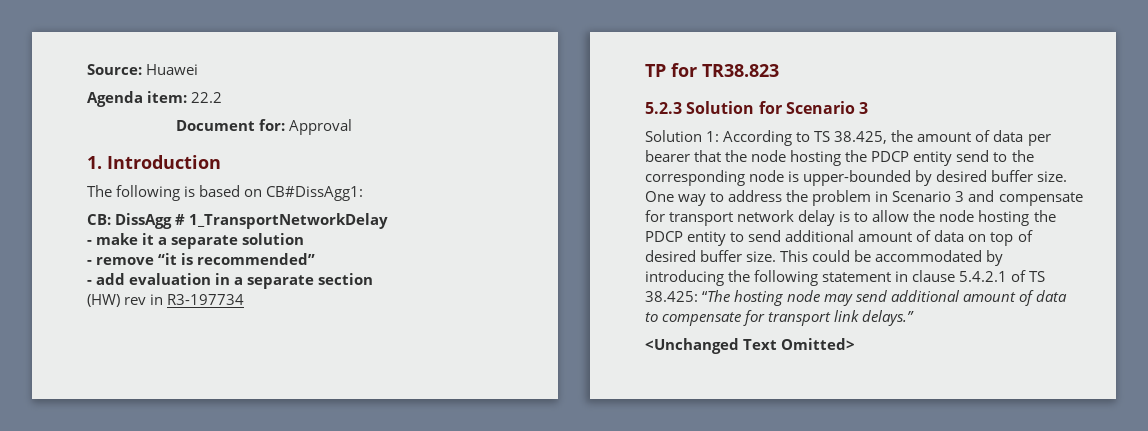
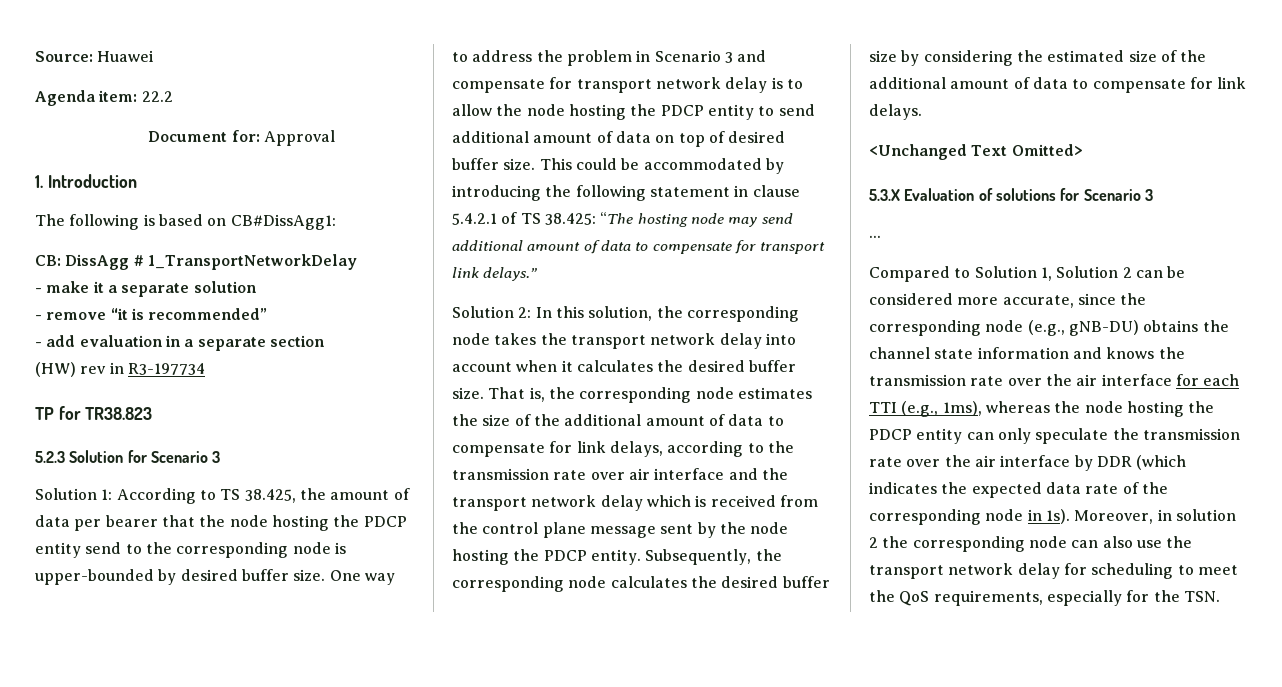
+ Solution 2: In this solution, the corresponding node takes the transport network delay into account when it calculates the desired buffer size. That is, the corresponding node estimates the size of the additional amount of data to compensate for link delays, according to the transmission rate over air interface and the transport network delay which is received from the control plane message sent by the node hosting the PDCP entity. Subsequently, the corresponding node calculates the desired buffer size by considering the estimated size of the additional amount of data to compensate for link delays.
  <Unchanged Text Omitted>
+ 5.3.X Evaluation of solutions for Scenario 3
+ ...
+ Compared to Solution 1, Solution 2 can be considered more accurate, since the corresponding node (e.g., gNB-DU) obtains the channel state information and knows the transmission rate over the air interface for each TTI (e.g., 1ms), whereas the node hosting the PDCP entity can only speculate the transmission rate over the air interface by DDR (which indicates the expected data rate of the corresponding node in 1s). Moreover, in solution 2 the corresponding node can also use the transport network delay for scheduling to meet the QoS requirements, especially for the TSN.

